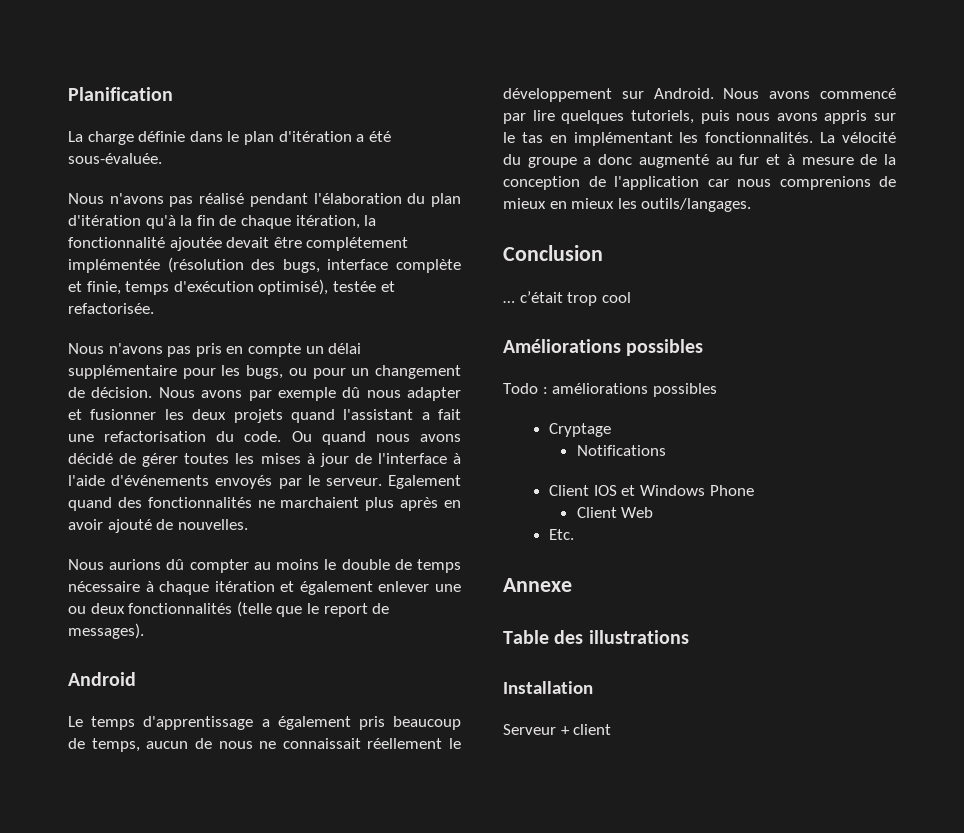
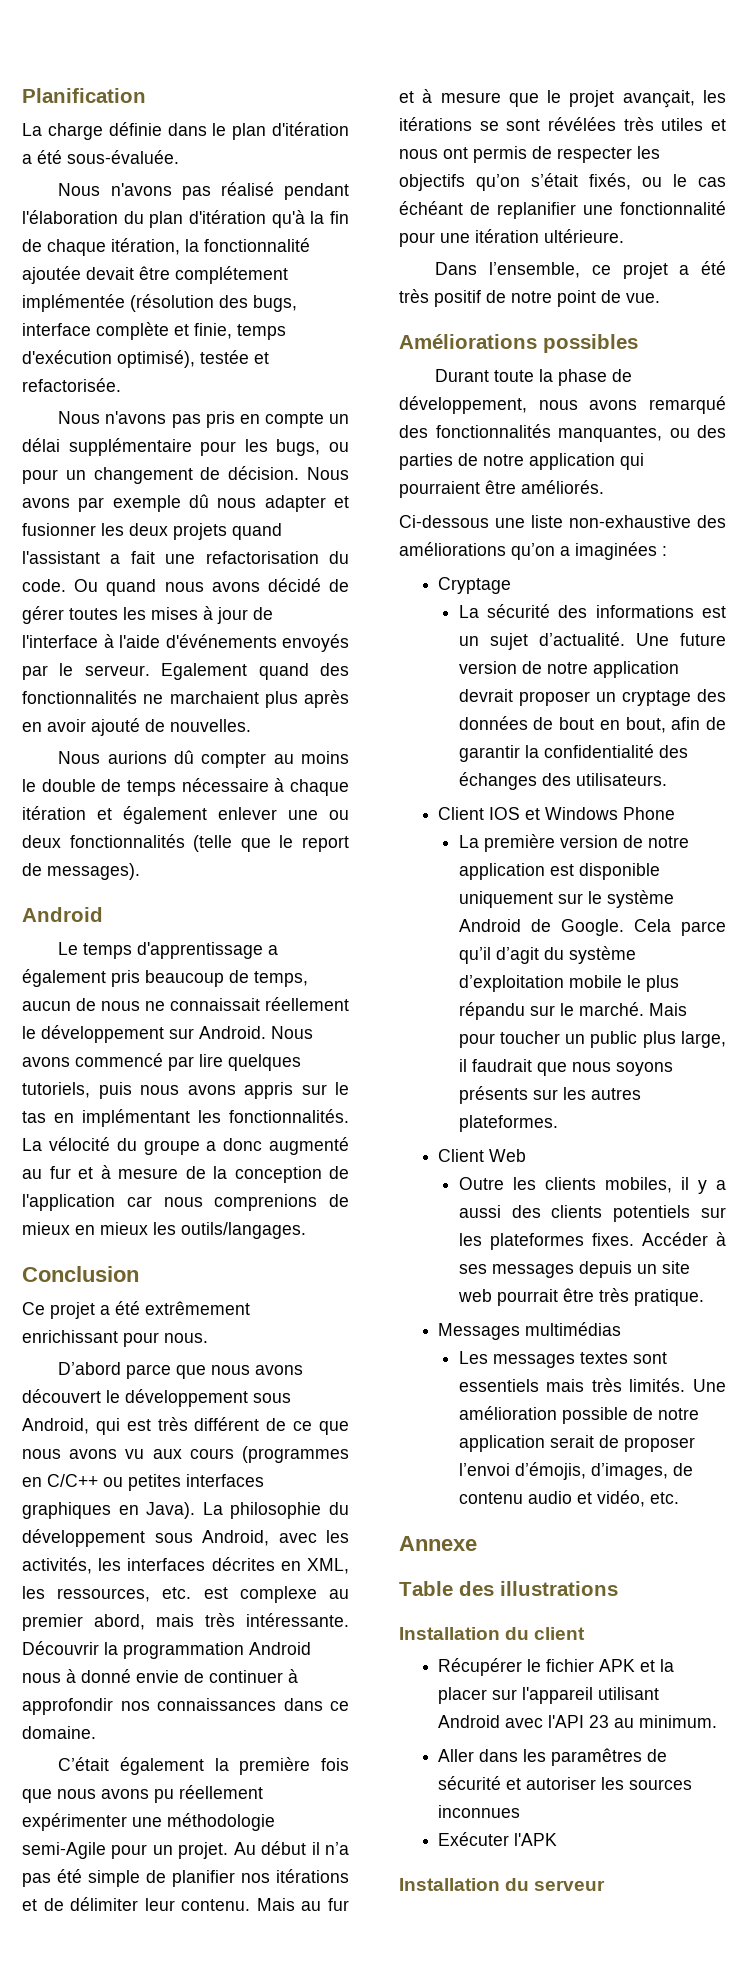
- … c’était trop cool
+ Ce projet a été extrêmement enrichissant pour nous.
+ D’abord parce que nous avons découvert le développement sous Android, qui est très différent de ce que nous avons vu aux cours (programmes en C/C++ ou petites interfaces graphiques en Java). La philosophie du développement sous Android, avec les activités, les interfaces décrites en XML, les ressources, etc. est complexe au premier abord, mais très intéressante. Découvrir la programmation Android nous à donné envie de continuer à approfondir nos connaissances dans ce domaine.
+ C’était également la première fois que nous avons pu réellement expérimenter une méthodologie semi-Agile pour un projet. Au début il n’a pas été simple de planifier nos itérations et de délimiter leur contenu. Mais au fur et à mesure que le projet avançait, les itérations se sont révélées très utiles et nous ont permis de respecter les objectifs qu’on s’était fixés, ou le cas échéant de replanifier une fonctionnalité pour une itération ultérieure.
+ Dans l’ensemble, ce projet a été très positif de notre point de vue.
  Améliorations possibles
- Todo : améliorations possibles
+ Durant toute la phase de développement, nous avons remarqué des fonctionnalités manquantes, ou des parties de notre application qui pourraient être améliorés.
+ Ci-dessous une liste non-exhaustive des améliorations qu’on a imaginées :
- Notifications
+ La sécurité des informations est un sujet d’actualité. Une future version de notre application devrait proposer un cryptage des données de bout en bout, afin de garantir la confidentialité des échanges des utilisateurs.
+ La première version de notre application est disponible uniquement sur le système Android de Google. Cela parce qu’il d’agit du système d’exploitation mobile le plus répandu sur le marché. Mais pour toucher un public plus large, il faudrait que nous soyons présents sur les autres plateformes.
  Client Web
- Etc.
+ Outre les clients mobiles, il y a aussi des clients potentiels sur les plateformes fixes. Accéder à ses messages depuis un site web pourrait être très pratique.
+ Messages multimédias
+ Les messages textes sont essentiels mais très limités. Une amélioration possible de notre application serait de proposer l’envoi d’émojis, d’images, de contenu audio et vidéo, etc.
- Installation
- Serveur + client
+ Installation du client
+ Récupérer le fichier APK et la placer sur l'appareil utilisant Android avec l'API 23 au minimum.
+ Aller dans les paramêtres de sécurité et autoriser les sources inconnues
+ Exécuter l'APK
+ Installation du serveur

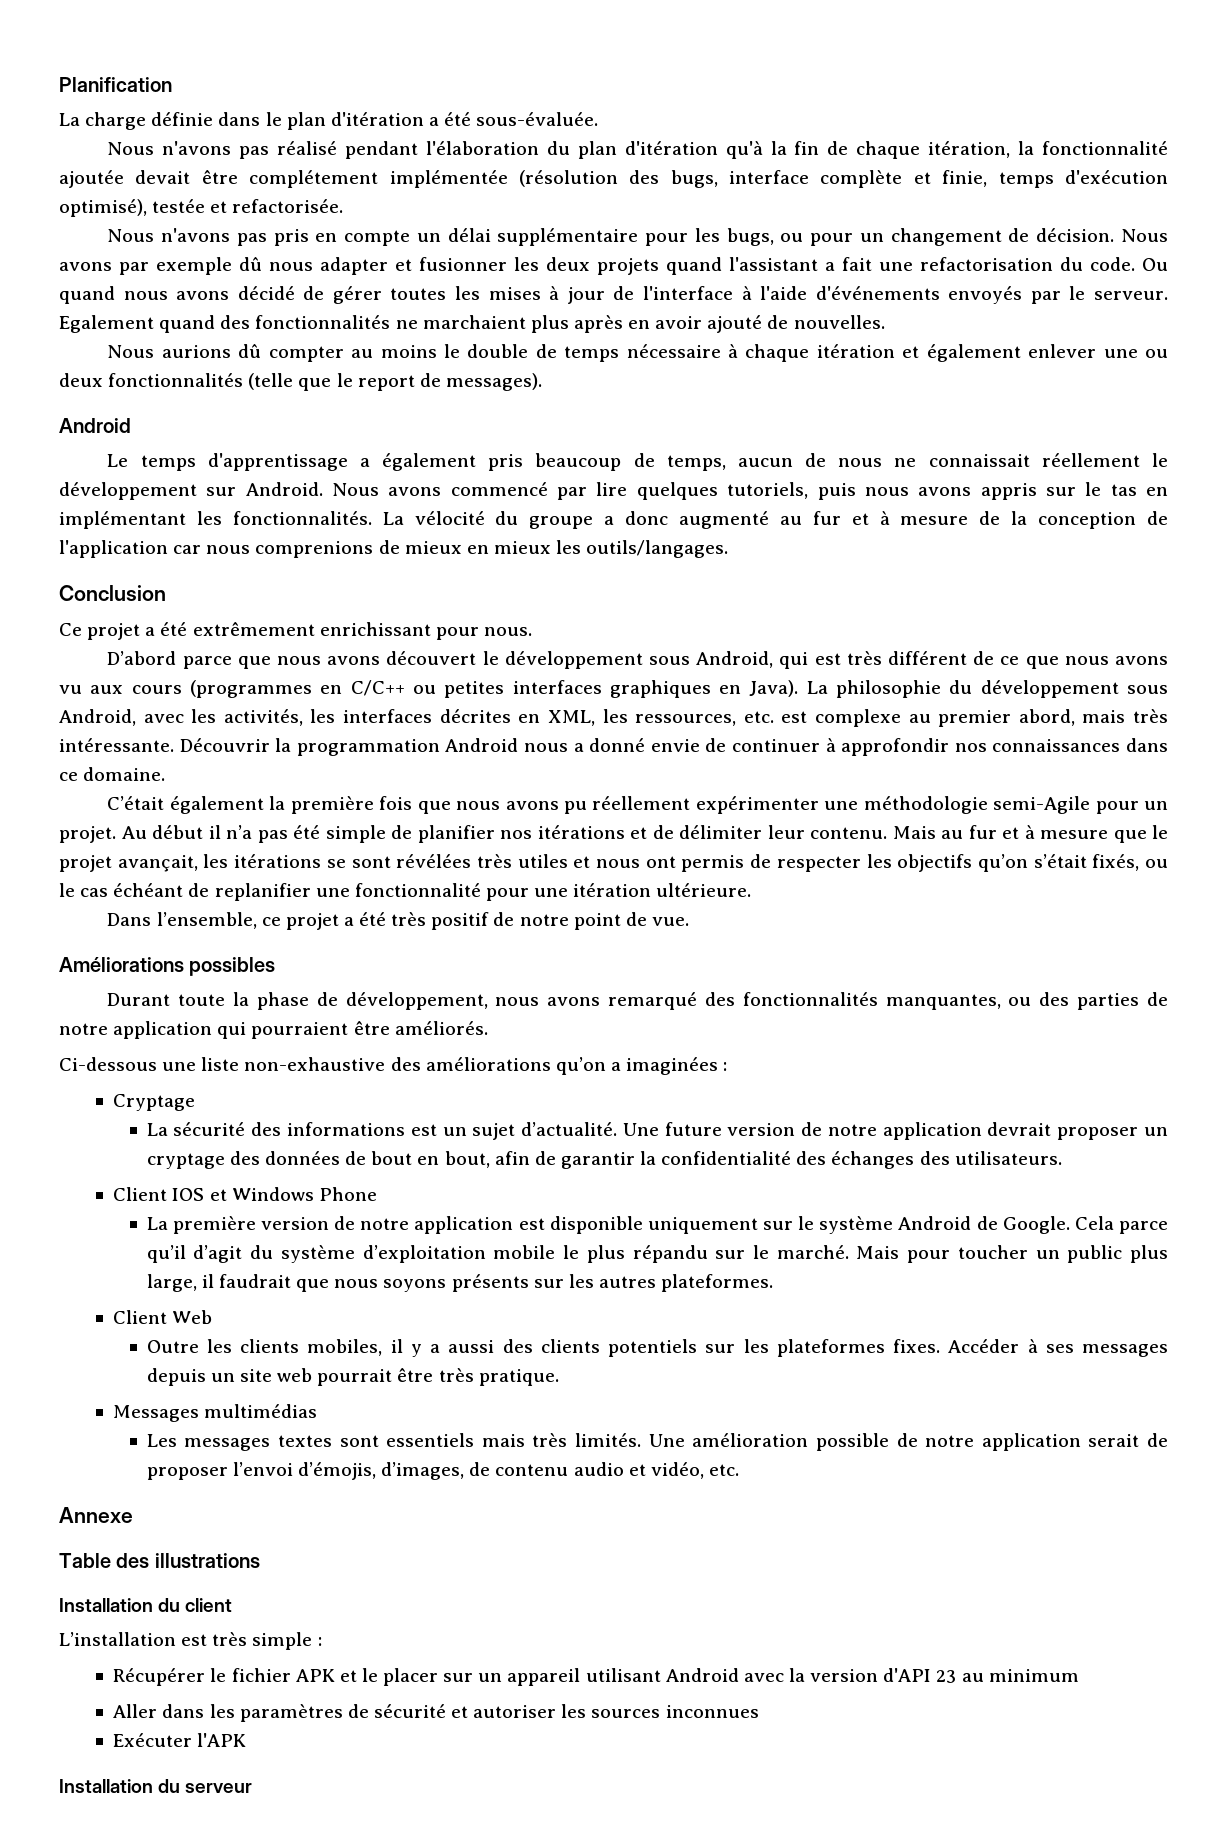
- Découvrir la programmation Android nous à donné envie de continuer à approfondir nos connaissances dans ce domaine.
+ Découvrir la programmation Android nous a donné envie de continuer à approfondir nos connaissances dans ce domaine.
+ L’installation est très simple :
- Récupérer le fichier APK et la placer sur l'appareil utilisant Android avec l'API 23 au minimum.
+ Récupérer le fichier APK et le placer sur un appareil utilisant Android avec la version d'API 23 au minimum
- Aller dans les paramêtres de sécurité et autoriser les sources inconnues
+ Aller dans les paramètres de sécurité et autoriser les sources inconnues

